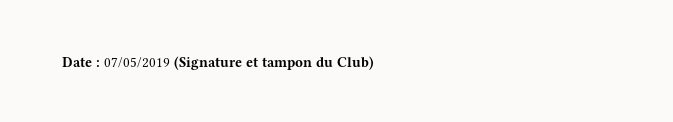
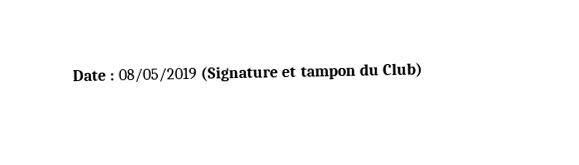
- Date : 07/05/2019 (Signature et tampon du Club)
+ Date : 08/05/2019 (Signature et tampon du Club)

